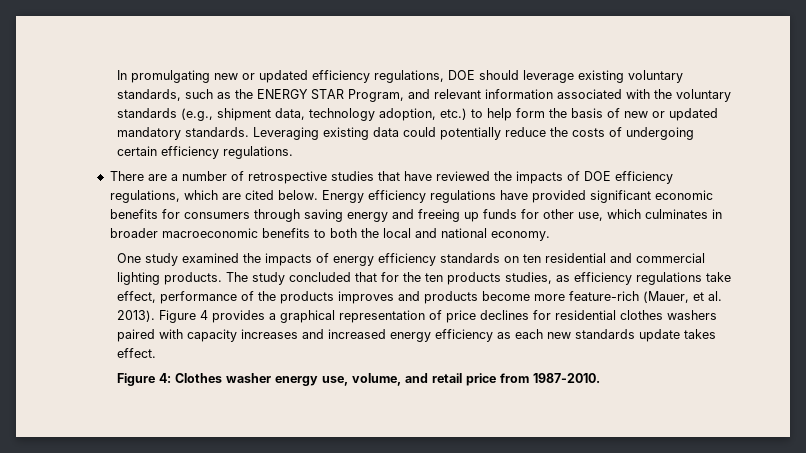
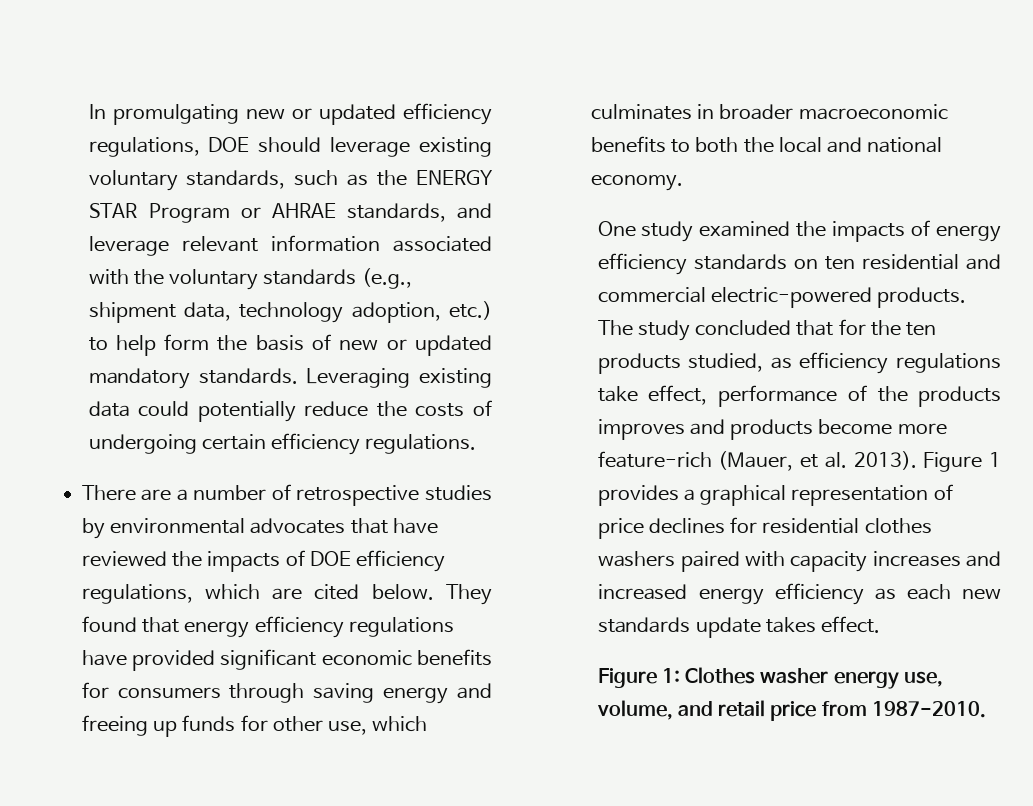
- In promulgating new or updated efficiency regulations, DOE should leverage existing voluntary standards, such as the ENERGY STAR Program, and relevant information associated with the voluntary standards (e.g., shipment data, technology adoption, etc.) to help form the basis of new or updated mandatory standards.
+ In promulgating new or updated efficiency regulations, DOE should leverage existing voluntary standards, such as the ENERGY STAR Program or AHRAE standards, and leverage relevant information associated with the voluntary standards (e.g., shipment data, technology adoption, etc.) to help form the basis of new or updated mandatory standards.
- There are a number of retrospective studies that have reviewed the impacts of DOE efficiency regulations, which are cited below.
+ There are a number of retrospective studies by environmental advocates that have reviewed the impacts of DOE efficiency regulations, which are cited below.
- Energy efficiency regulations have provided significant economic benefits for consumers through saving energy and freeing up funds for other use, which culminates in broader macroeconomic benefits to both the local and national economy.
+ They found that energy efficiency regulations have provided significant economic benefits for consumers through saving energy and freeing up funds for other use, which culminates in broader macroeconomic benefits to both the local and national economy.
- One study examined the impacts of energy efficiency standards on ten residential and commercial lighting products.
+ One study examined the impacts of energy efficiency standards on ten residential and commercial electric-powered products.
- The study concluded that for the ten products studies, as efficiency regulations take effect, performance of the products improves and products become more feature-rich (Mauer, et al. 2013).
+ The study concluded that for the ten products studied, as efficiency regulations take effect, performance of the products improves and products become more feature-rich (Mauer, et al. 2013).
- Figure 4 provides a graphical representation of price declines for residential clothes washers paired with capacity increases and increased energy efficiency as each new standards update takes effect.
+ Figure 1 provides a graphical representation of price declines for residential clothes washers paired with capacity increases and increased energy efficiency as each new standards update takes effect.
- Figure 4: Clothes washer energy use, volume, and retail price from 1987-2010.
+ Figure 1: Clothes washer energy use, volume, and retail price from 1987-2010.

